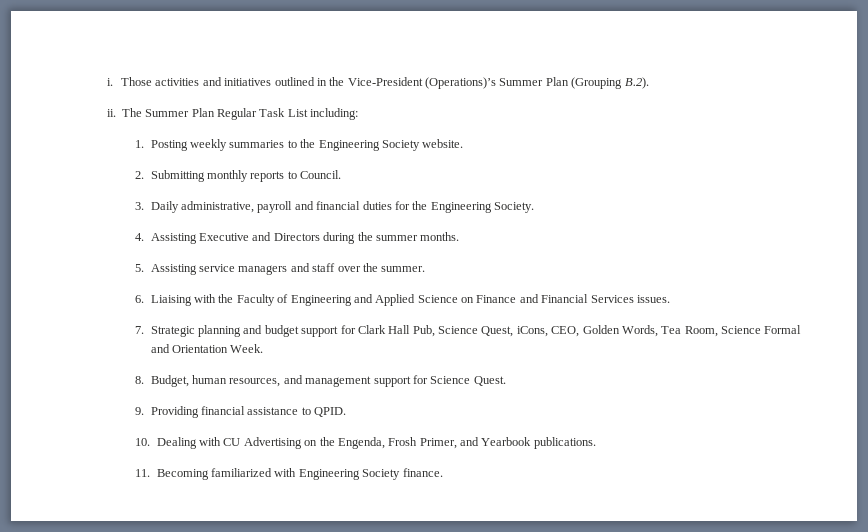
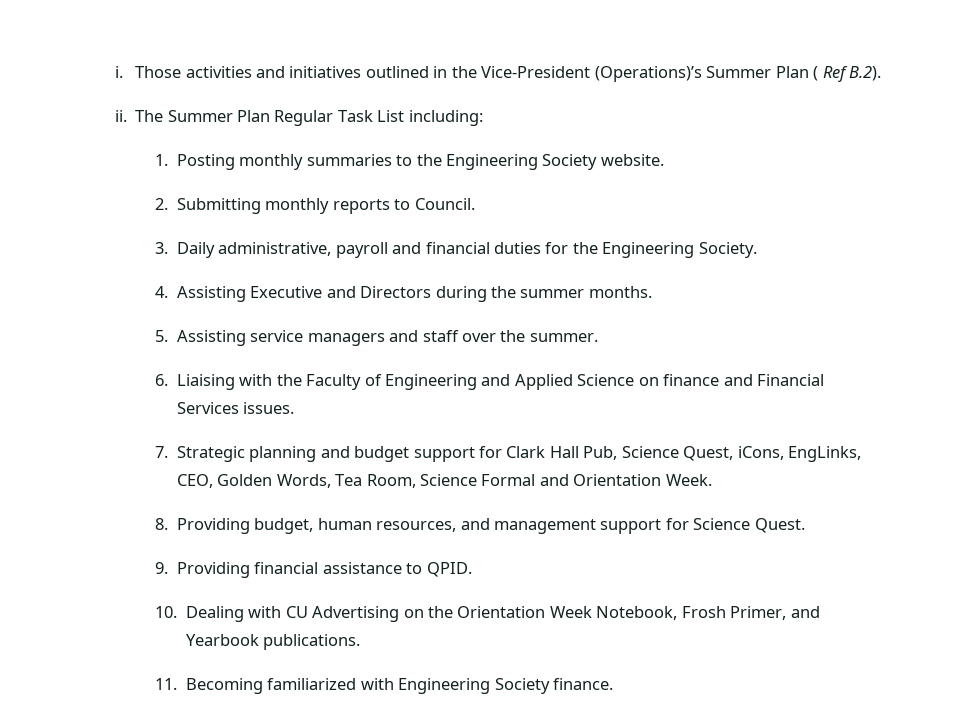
- Those activities and initiatives outlined in the Vice-President (Operations)’s Summer Plan (Grouping B.2).
+ Those activities and initiatives outlined in the Vice-President (Operations)’s Summer Plan ( Ref B.2).
- 1. Posting weekly summaries to the Engineering Society website.
+ 1. Posting monthly summaries to the Engineering Society website.
- 6. Liaising with the Faculty of Engineering and Applied Science on Finance and Financial Services issues.
+ 6. Liaising with the Faculty of Engineering and Applied Science on finance and Financial Services issues.
- 7. Strategic planning and budget support for Clark Hall Pub, Science Quest, iCons, CEO, Golden Words, Tea Room, Science Formal and Orientation Week.
+ 7. Strategic planning and budget support for Clark Hall Pub, Science Quest, iCons, EngLinks, CEO, Golden Words, Tea Room, Science Formal and Orientation Week.
- 8. Budget, human resources, and management support for Science Quest.
+ 8. Providing budget, human resources, and management support for Science Quest.
- 10. Dealing with CU Advertising on the Engenda, Frosh Primer, and Yearbook publications.
+ 10. Dealing with CU Advertising on the Orientation Week Notebook, Frosh Primer, and Yearbook publications.

